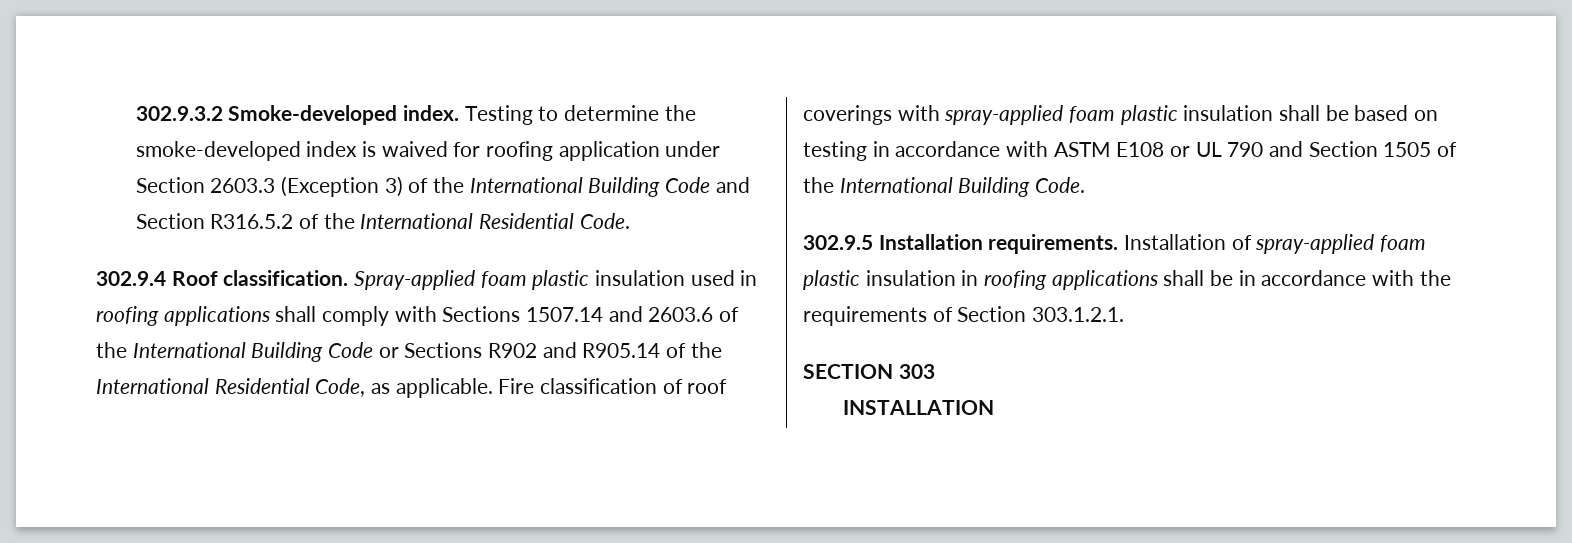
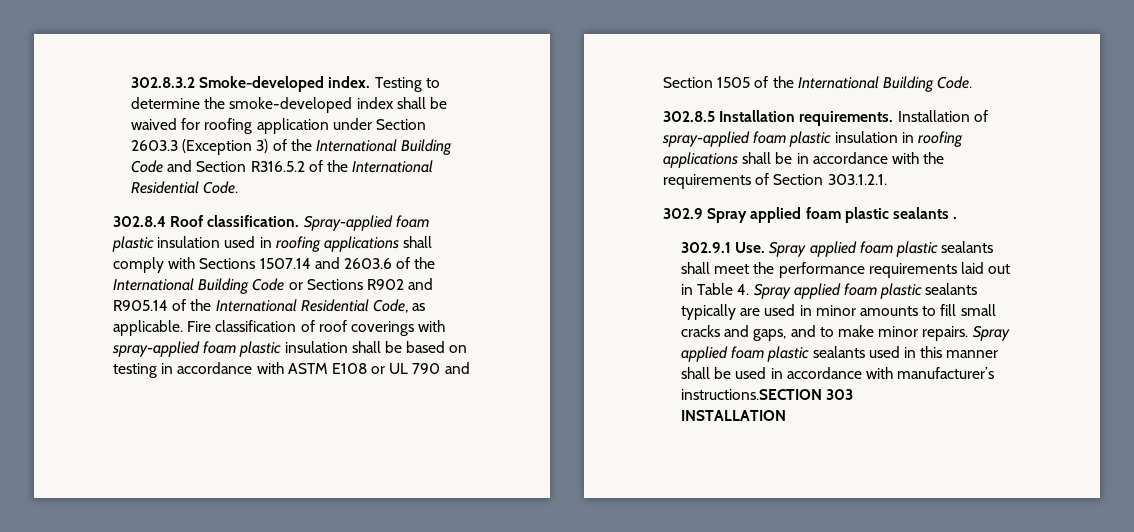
- 302.9.3.2 Smoke-developed index.
+ 302.8.3.2 Smoke-developed index.
- Testing to determine the smoke-developed index is waived for roofing application under Section 2603.3 (Exception 3) of the International Building Code and Section R316.5.2 of the International Residential Code.
+ Testing to determine the smoke-developed index shall be waived for roofing application under Section 2603.3 (Exception 3) of the International Building Code and Section R316.5.2 of the International Residential Code.
- 302.9.4 Roof classification.
+ 302.8.4 Roof classification.
- 302.9.5 Installation requirements.
+ 302.8.5 Installation requirements.
- SECTION 303
+ 302.9 Spray applied foam plastic sealants .
+ 302.9.1 Use. Spray applied foam plastic sealants shall meet the performance requirements laid out in Table 4. Spray applied foam plastic sealants typically are used in minor amounts to fill small cracks and gaps, and to make minor repairs. Spray applied foam plastic sealants used in this manner shall be used in accordance with manufacturer’s instructions.SECTION 303

